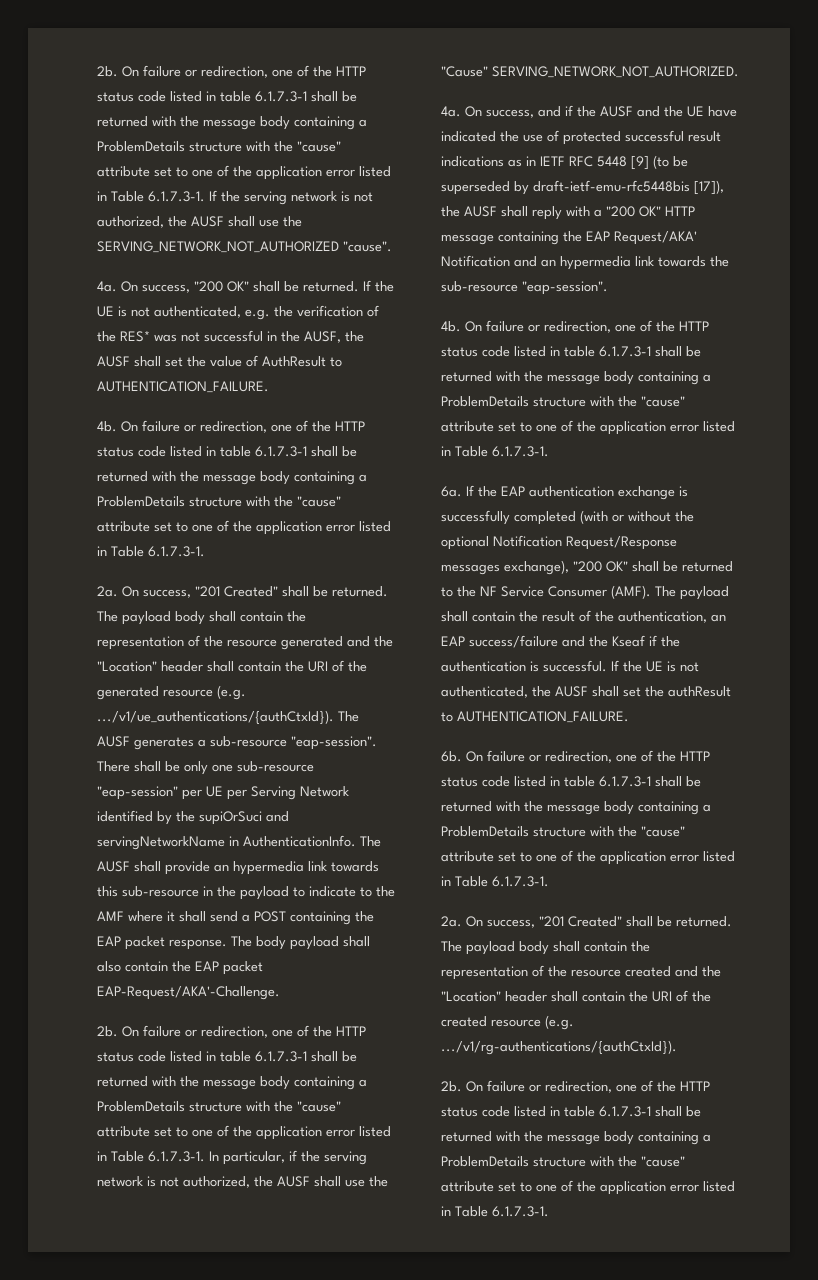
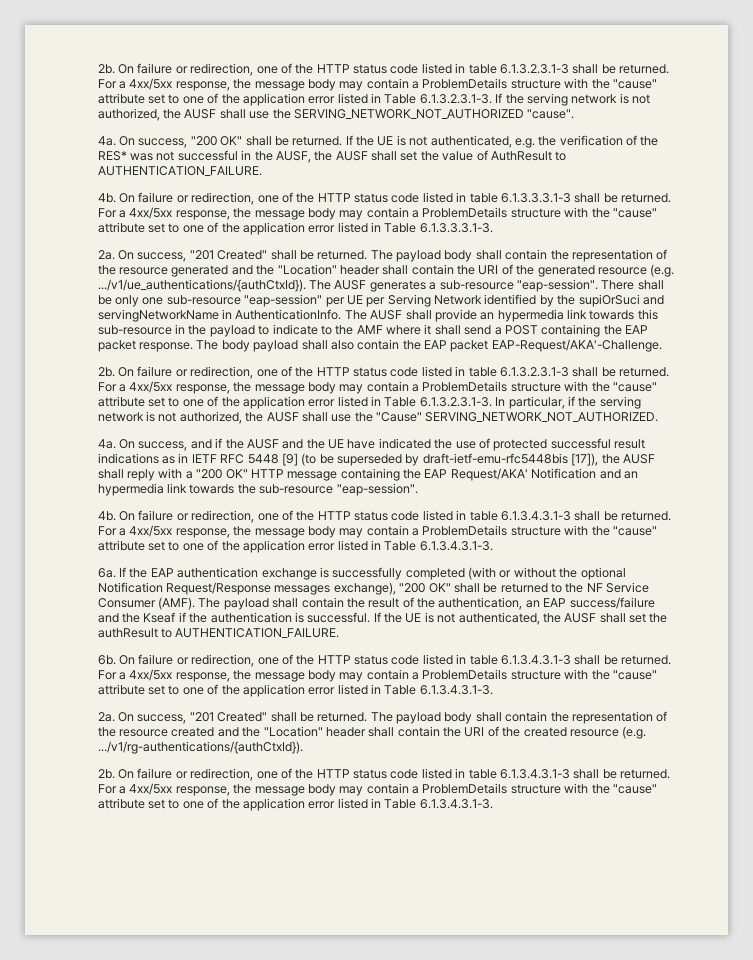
- On failure or redirection, one of the HTTP status code listed in table 6.1.7.3-1 shall be returned with the message body containing a ProblemDetails structure with the "cause" attribute set to one of the application error listed in Table 6.1.7.3-1. If the serving network is not authorized, the AUSF shall use the SERVING_NETWORK_NOT_AUTHORIZED "cause".
+ On failure or redirection, one of the HTTP status code listed in table 6.1.3.2.3.1-3 shall be returned. For a 4xx/5xx response, the message body may contain a ProblemDetails structure with the "cause" attribute set to one of the application error listed in Table 6.1.3.2.3.1-3. If the serving network is not authorized, the AUSF shall use the SERVING_NETWORK_NOT_AUTHORIZED "cause".
  If the UE is not authenticated, e.g. the verification of the RES* was not successful in the AUSF, the AUSF shall set the value of AuthResult to AUTHENTICATION_FAILURE.
- 4b. On failure or redirection, one of the HTTP status code listed in table 6.1.7.3-1 shall be returned with the message body containing a ProblemDetails structure with the "cause" attribute set to one of the application error listed in Table 6.1.7.3-1.
+ 4b. On failure or redirection, one of the HTTP status code listed in table 6.1.3.3.3.1-3 shall be returned. For a 4xx/5xx response, the message body may contain a ProblemDetails structure with the "cause" attribute set to one of the application error listed in Table 6.1.3.3.3.1-3.
- On failure or redirection, one of the HTTP status code listed in table 6.1.7.3-1 shall be returned with the message body containing a ProblemDetails structure with the "cause" attribute set to one of the application error listed in Table 6.1.7.3-1. In particular, if the serving network is not authorized, the AUSF shall use the "Cause" SERVING_NETWORK_NOT_AUTHORIZED.
+ On failure or redirection, one of the HTTP status code listed in table 6.1.3.2.3.1-3 shall be returned. For a 4xx/5xx response, the message body may contain a ProblemDetails structure with the "cause" attribute set to one of the application error listed in Table 6.1.3.2.3.1-3. In particular, if the serving network is not authorized, the AUSF shall use the "Cause" SERVING_NETWORK_NOT_AUTHORIZED.
  On success, and if the AUSF and the UE have indicated the use of protected successful result indications as in IETF RFC 5448 [9] (to be superseded by draft-ietf-emu-rfc5448bis [17]), the AUSF shall reply with a "200 OK" HTTP message containing the EAP Request/AKA' Notification and an hypermedia link towards the sub-resource "eap-session".
- 4b. On failure or redirection, one of the HTTP status code listed in table 6.1.7.3-1 shall be returned with the message body containing a ProblemDetails structure with the "cause" attribute set to one of the application error listed in Table 6.1.7.3-1.
+ 4b. On failure or redirection, one of the HTTP status code listed in table 6.1.3.4.3.1-3 shall be returned. For a 4xx/5xx response, the message body may contain a ProblemDetails structure with the "cause" attribute set to one of the application error listed in Table 6.1.3.4.3.1-3.
- 6b. On failure or redirection, one of the HTTP status code listed in table 6.1.7.3-1 shall be returned with the message body containing a ProblemDetails structure with the "cause" attribute set to one of the application error listed in Table 6.1.7.3-1.
+ 6b. On failure or redirection, one of the HTTP status code listed in table 6.1.3.4.3.1-3 shall be returned. For a 4xx/5xx response, the message body may contain a ProblemDetails structure with the "cause" attribute set to one of the application error listed in Table 6.1.3.4.3.1-3.
  The payload body shall contain the representation of the resource created and the "Location" header shall contain the URI of the created resource (e.g. .../v1/rg-authentications/{authCtxId}).
- 2b. On failure or redirection, one of the HTTP status code listed in table 6.1.7.3-1 shall be returned with the message body containing a ProblemDetails structure with the "cause" attribute set to one of the application error listed in Table 6.1.7.3-1.
+ 2b. On failure or redirection, one of the HTTP status code listed in table 6.1.3.4.3.1-3 shall be returned. For a 4xx/5xx response, the message body may contain a ProblemDetails structure with the "cause" attribute set to one of the application error listed in Table 6.1.3.4.3.1-3.

